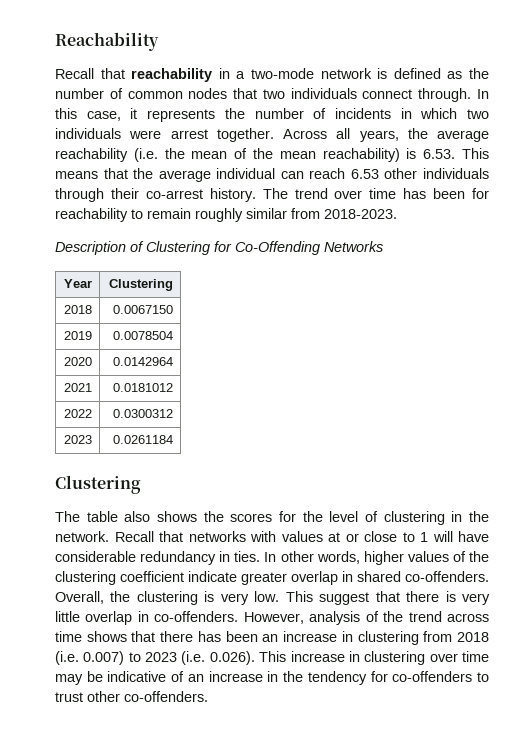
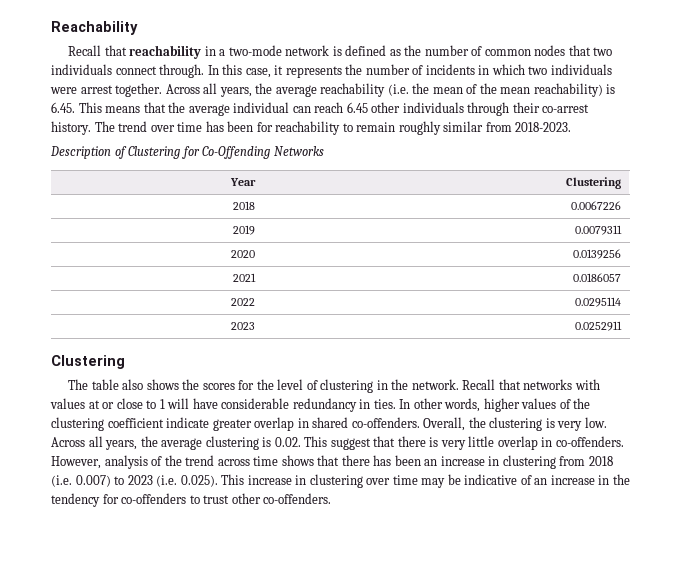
- Across all years, the average reachability (i.e. the mean of the mean reachability) is 6.53. This means that the average individual can reach 6.53 other individuals through their co-arrest history.
+ Across all years, the average reachability (i.e. the mean of the mean reachability) is 6.45. This means that the average individual can reach 6.45 other individuals through their co-arrest history.
- 2018 | 0.0067150
+ 2018 | 0.0067226
- 2019 | 0.0078504
+ 2019 | 0.0079311
- 2020 | 0.0142964
+ 2020 | 0.0139256
- 2021 | 0.0181012
+ 2021 | 0.0186057
- 2022 | 0.0300312
+ 2022 | 0.0295114
- 2023 | 0.0261184
+ 2023 | 0.0252911
- This suggest that there is very little overlap in co-offenders.
+ Across all years, the average clustering is 0.02. This suggest that there is very little overlap in co-offenders.
- However, analysis of the trend across time shows that there has been an increase in clustering from 2018 (i.e. 0.007) to 2023 (i.e. 0.026). This increase in clustering over time may be indicative of an increase in the tendency for co-offenders to trust other co-offenders.
+ However, analysis of the trend across time shows that there has been an increase in clustering from 2018 (i.e. 0.007) to 2023 (i.e. 0.025). This increase in clustering over time may be indicative of an increase in the tendency for co-offenders to trust other co-offenders.

